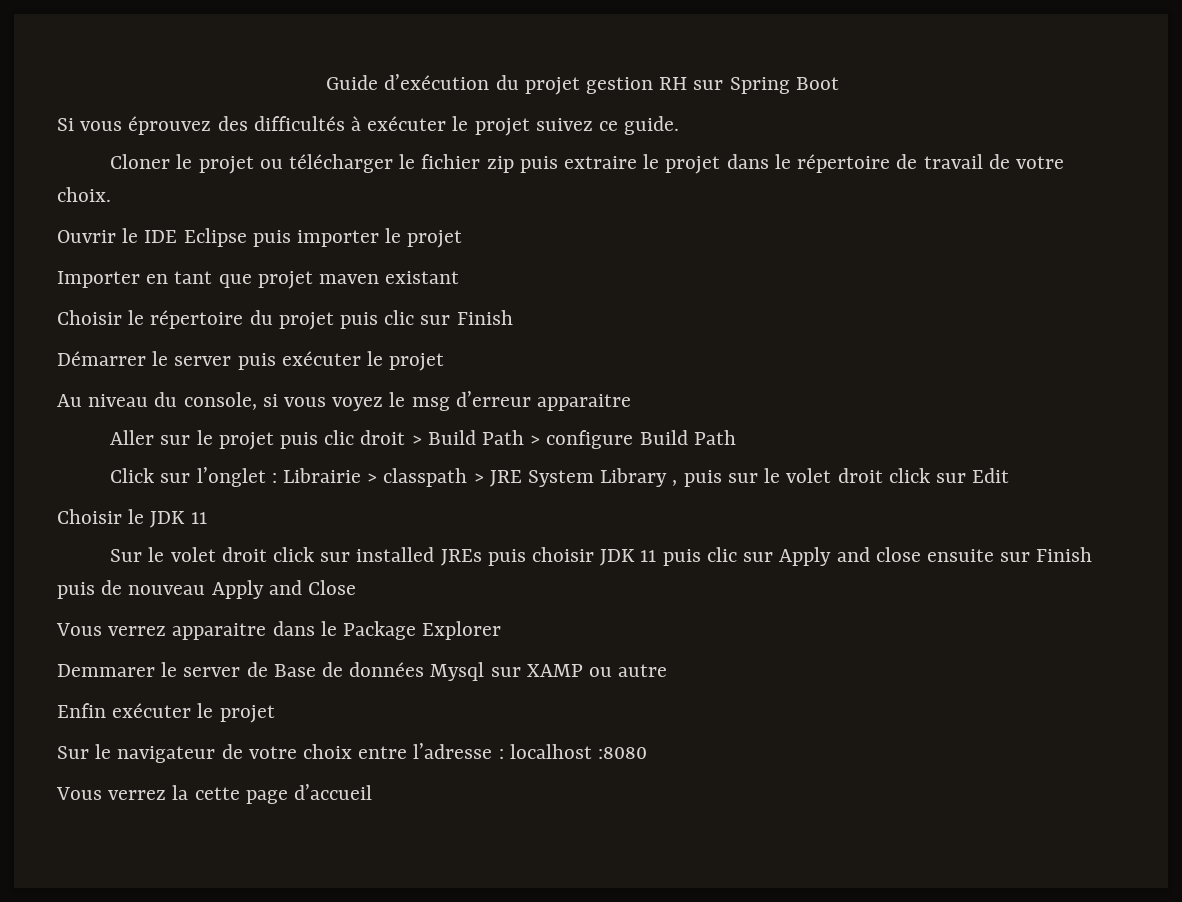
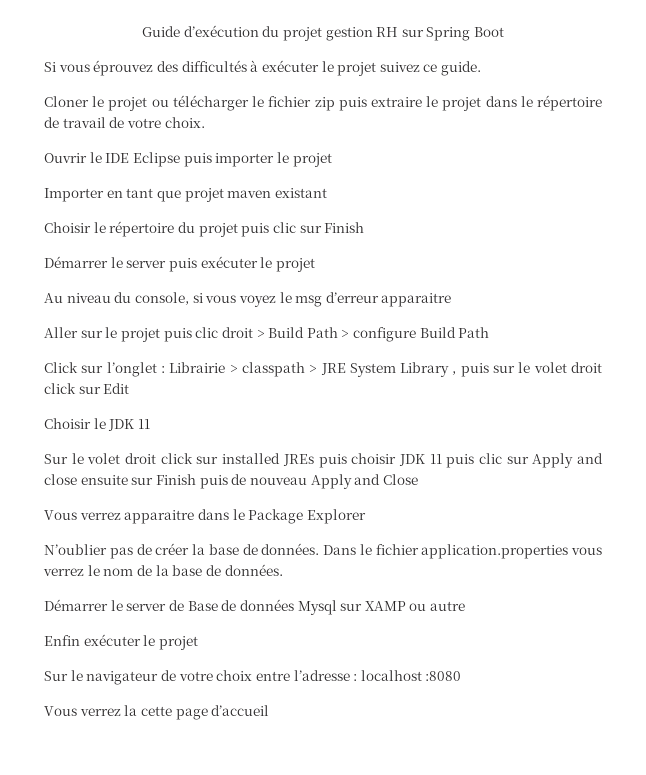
- Demmarer le server de Base de données Mysql sur XAMP ou autre
+ N’oublier pas de créer la base de données. Dans le fichier application.properties vous verrez le nom de la base de données.
+ Démarrer le server de Base de données Mysql sur XAMP ou autre

